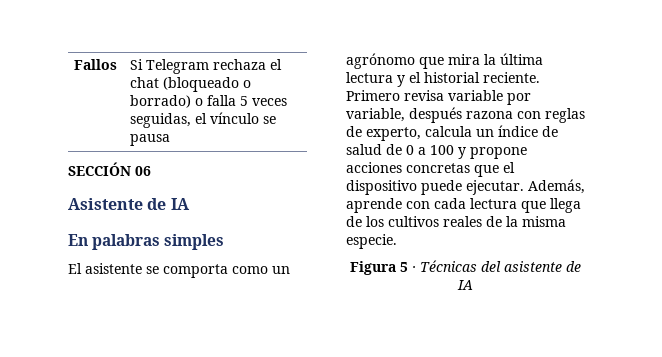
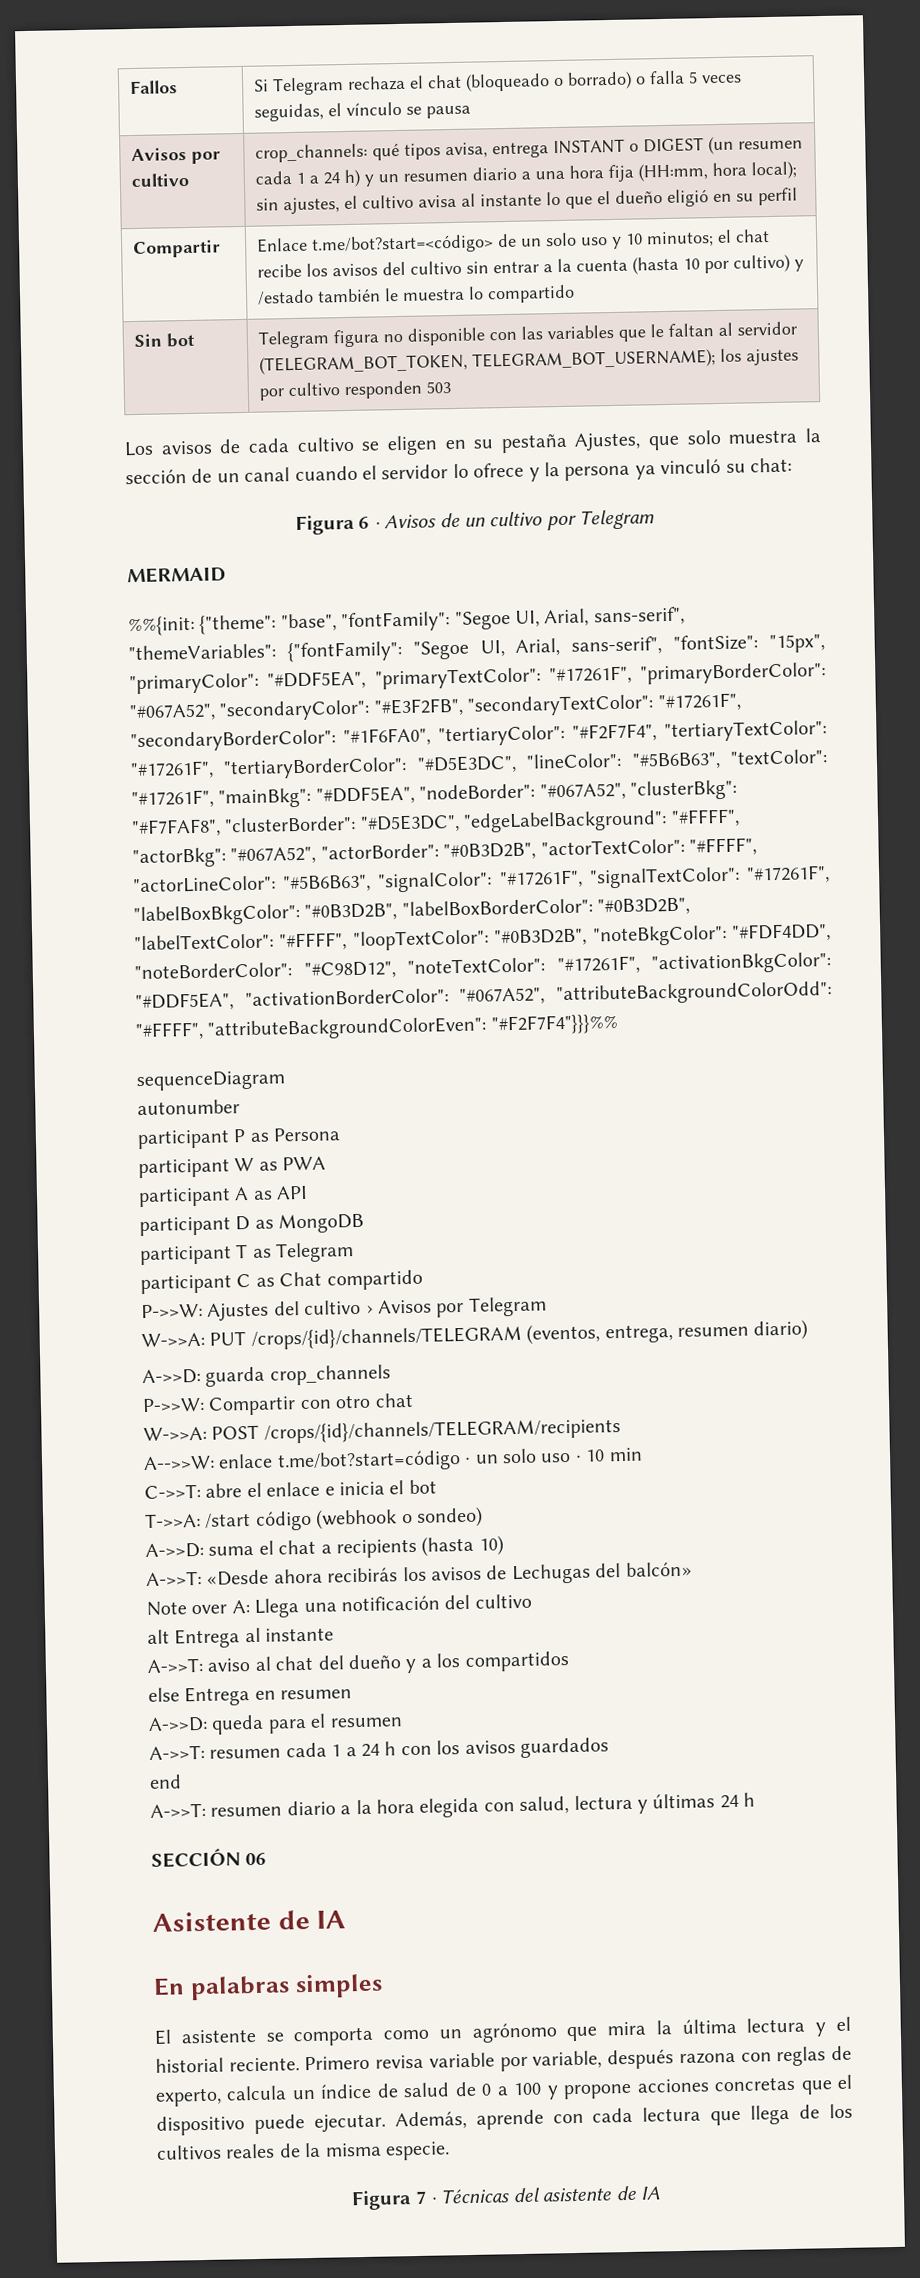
+ Avisos por cultivo | crop_channels: qué tipos avisa, entrega INSTANT o DIGEST (un resumen cada 1 a 24 h) y un resumen diario a una hora fija (HH:mm, hora local); sin ajustes, el cultivo avisa al instante lo que el dueño eligió en su perfil
+ Compartir | Enlace t.me/bot?start=<código> de un solo uso y 10 minutos; el chat recibe los avisos del cultivo sin entrar a la cuenta (hasta 10 por cultivo) y /estado también le muestra lo compartido
+ Sin bot | Telegram figura no disponible con las variables que le faltan al servidor (TELEGRAM_BOT_TOKEN, TELEGRAM_BOT_USERNAME); los ajustes por cultivo responden 503
+ Los avisos de cada cultivo se eligen en su pestaña Ajustes, que solo muestra la sección de un canal cuando el servidor lo ofrece y la persona ya vinculó su chat:
+ Figura 6 · Avisos de un cultivo por Telegram
+ MERMAID
+ %%{init: {"theme": "base", "fontFamily": "Segoe UI, Arial, sans-serif", "themeVariables": {"fontFamily": "Segoe UI, Arial, sans-serif", "fontSize": "15px", "primaryColor": "#DDF5EA", "primaryTextColor": "#17261F", "primaryBorderColor": "#067A52", "secondaryColor": "#E3F2FB", "secondaryTextColor": "#17261F", "secondaryBorderColor": "#1F6FA0", "tertiaryColor": "#F2F7F4", "tertiaryTextColor": "#17261F", "tertiaryBorderColor": "#D5E3DC", "lineColor": "#5B6B63", "textColor": "#17261F", "mainBkg": "#DDF5EA", "nodeBorder": "#067A52", "clusterBkg": "#F7FAF8", "clusterBorder": "#D5E3DC", "edgeLabelBackground": "#FFFF", "actorBkg": "#067A52", "actorBorder": "#0B3D2B", "actorTextColor": "#FFFF", "actorLineColor": "#5B6B63", "signalColor": "#17261F", "signalTextColor": "#17261F", "labelBoxBkgColor": "#0B3D2B", "labelBoxBorderColor": "#0B3D2B", "labelTextColor": "#FFFF", "loopTextColor": "#0B3D2B", "noteBkgColor": "#FDF4DD", "noteBorderColor": "#C98D12", "noteTextColor": "#17261F", "activationBkgColor": "#DDF5EA", "activationBorderColor": "#067A52", "attributeBackgroundColorOdd": "#FFFF", "attributeBackgroundColorEven": "#F2F7F4"}}}%%
+ sequenceDiagram
+ autonumber
+ participant P as Persona
+ participant W as PWA
+ participant A as API
+ participant D as MongoDB
+ participant T as Telegram
+ participant C as Chat compartido
+ P->>W: Ajustes del cultivo › Avisos por Telegram
+ W->>A: PUT /crops/{id}/channels/TELEGRAM (eventos, entrega, resumen diario)
+ A->>D: guarda crop_channels
+ P->>W: Compartir con otro chat
+ W->>A: POST /crops/{id}/channels/TELEGRAM/recipients
+ A-->>W: enlace t.me/bot?start=código · un solo uso · 10 min
+ C->>T: abre el enlace e inicia el bot
+ T->>A: /start código (webhook o sondeo)
+ A->>D: suma el chat a recipients (hasta 10)
+ A->>T: «Desde ahora recibirás los avisos de Lechugas del balcón»
+ Note over A: Llega una notificación del cultivo
+ alt Entrega al instante
+ A->>T: aviso al chat del dueño y a los compartidos
+ else Entrega en resumen
+ A->>D: queda para el resumen
+ A->>T: resumen cada 1 a 24 h con los avisos guardados
+ end
+ A->>T: resumen diario a la hora elegida con salud, lectura y últimas 24 h
- Figura 5 · Técnicas del asistente de IA
+ Figura 7 · Técnicas del asistente de IA

